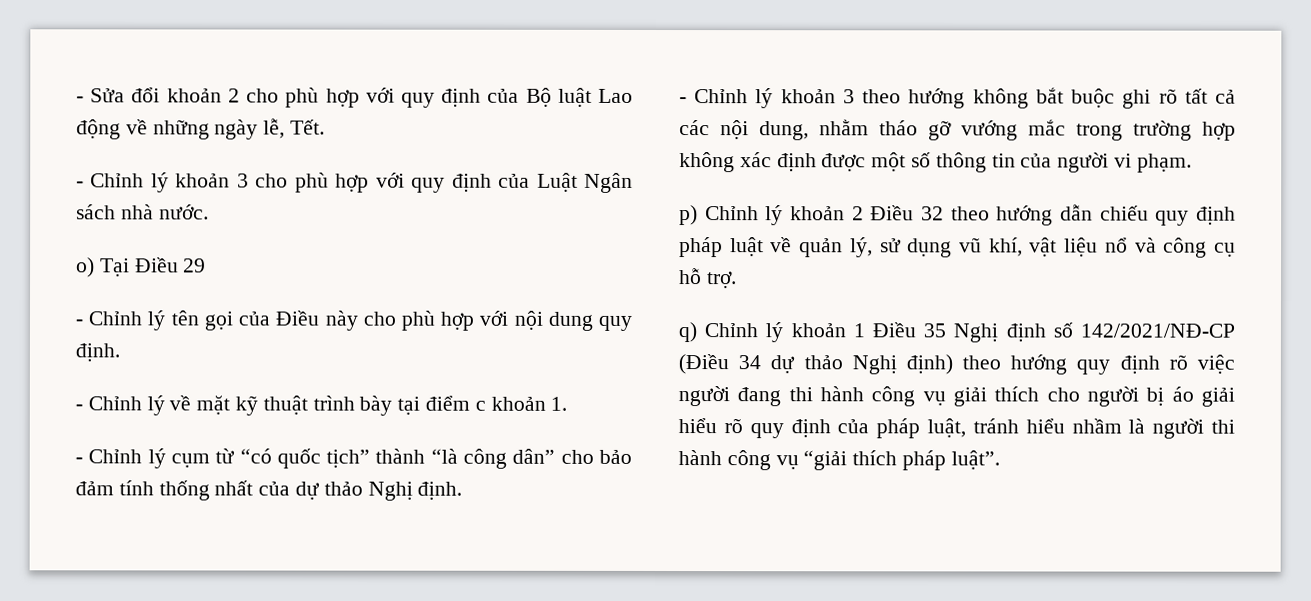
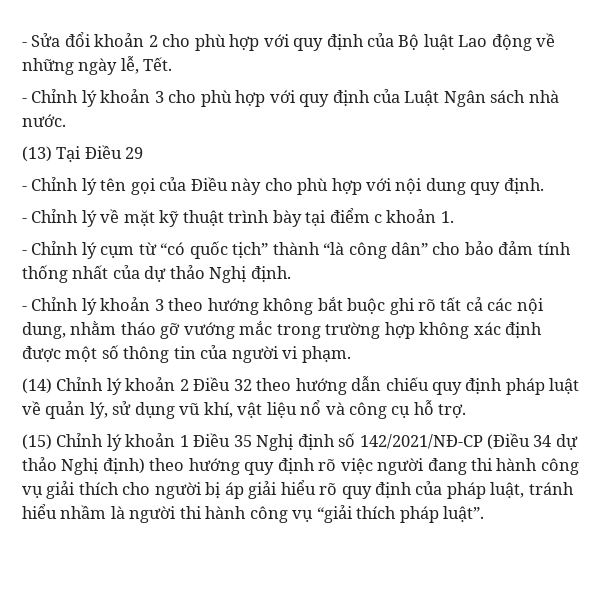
- o) Tại Điều 29
+ (13) Tại Điều 29
- p) Chỉnh lý khoản 2 Điều 32 theo hướng dẫn chiếu quy định pháp luật về quản lý, sử dụng vũ khí, vật liệu nổ và công cụ hỗ trợ.
+ (14) Chỉnh lý khoản 2 Điều 32 theo hướng dẫn chiếu quy định pháp luật về quản lý, sử dụng vũ khí, vật liệu nổ và công cụ hỗ trợ.
- q) Chỉnh lý khoản 1 Điều 35 Nghị định số 142/2021/NĐ-CP (Điều 34 dự thảo Nghị định) theo hướng quy định rõ việc người đang thi hành công vụ giải thích cho người bị áo giải hiểu rõ quy định của pháp luật, tránh hiểu nhầm là người thi hành công vụ “giải thích pháp luật”.
+ (15) Chỉnh lý khoản 1 Điều 35 Nghị định số 142/2021/NĐ-CP (Điều 34 dự thảo Nghị định) theo hướng quy định rõ việc người đang thi hành công vụ giải thích cho người bị áp giải hiểu rõ quy định của pháp luật, tránh hiểu nhầm là người thi hành công vụ “giải thích pháp luật”.

